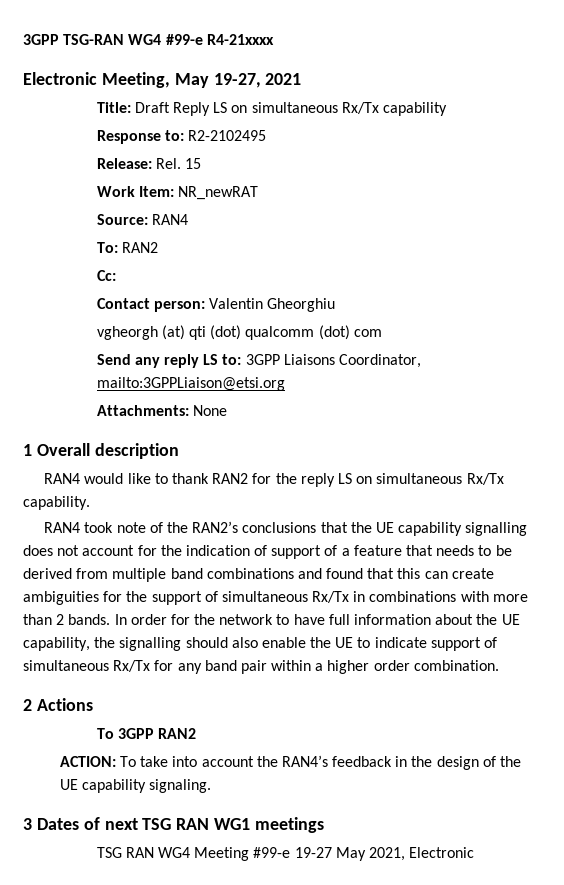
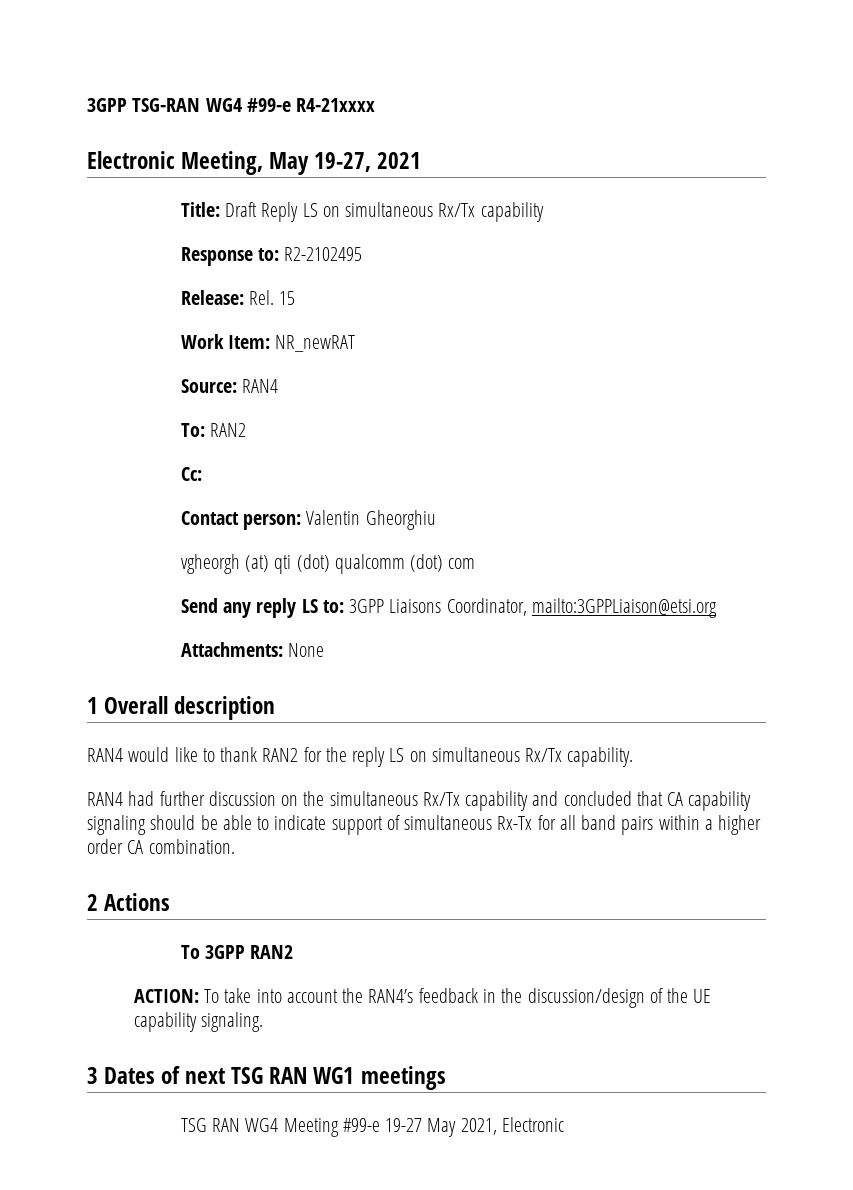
- RAN4 took note of the RAN2’s conclusions that the UE capability signalling does not account for the indication of support of a feature that needs to be derived from multiple band combinations and found that this can create ambiguities for the support of simultaneous Rx/Tx in combinations with more than 2 bands. In order for the network to have full information about the UE capability, the signalling should also enable the UE to indicate support of simultaneous Rx/Tx for any band pair within a higher order combination.
+ RAN4 had further discussion on the simultaneous Rx/Tx capability and concluded that CA capability signaling should be able to indicate support of simultaneous Rx-Tx for all band pairs within a higher order CA combination.
- ACTION: To take into account the RAN4’s feedback in the design of the UE capability signaling.
+ ACTION: To take into account the RAN4’s feedback in the discussion/design of the UE capability signaling.

